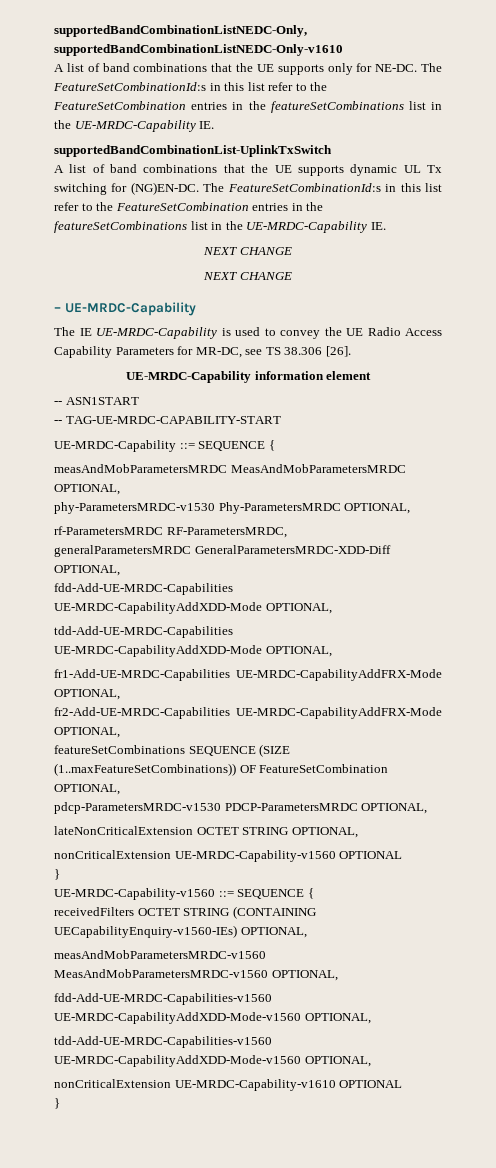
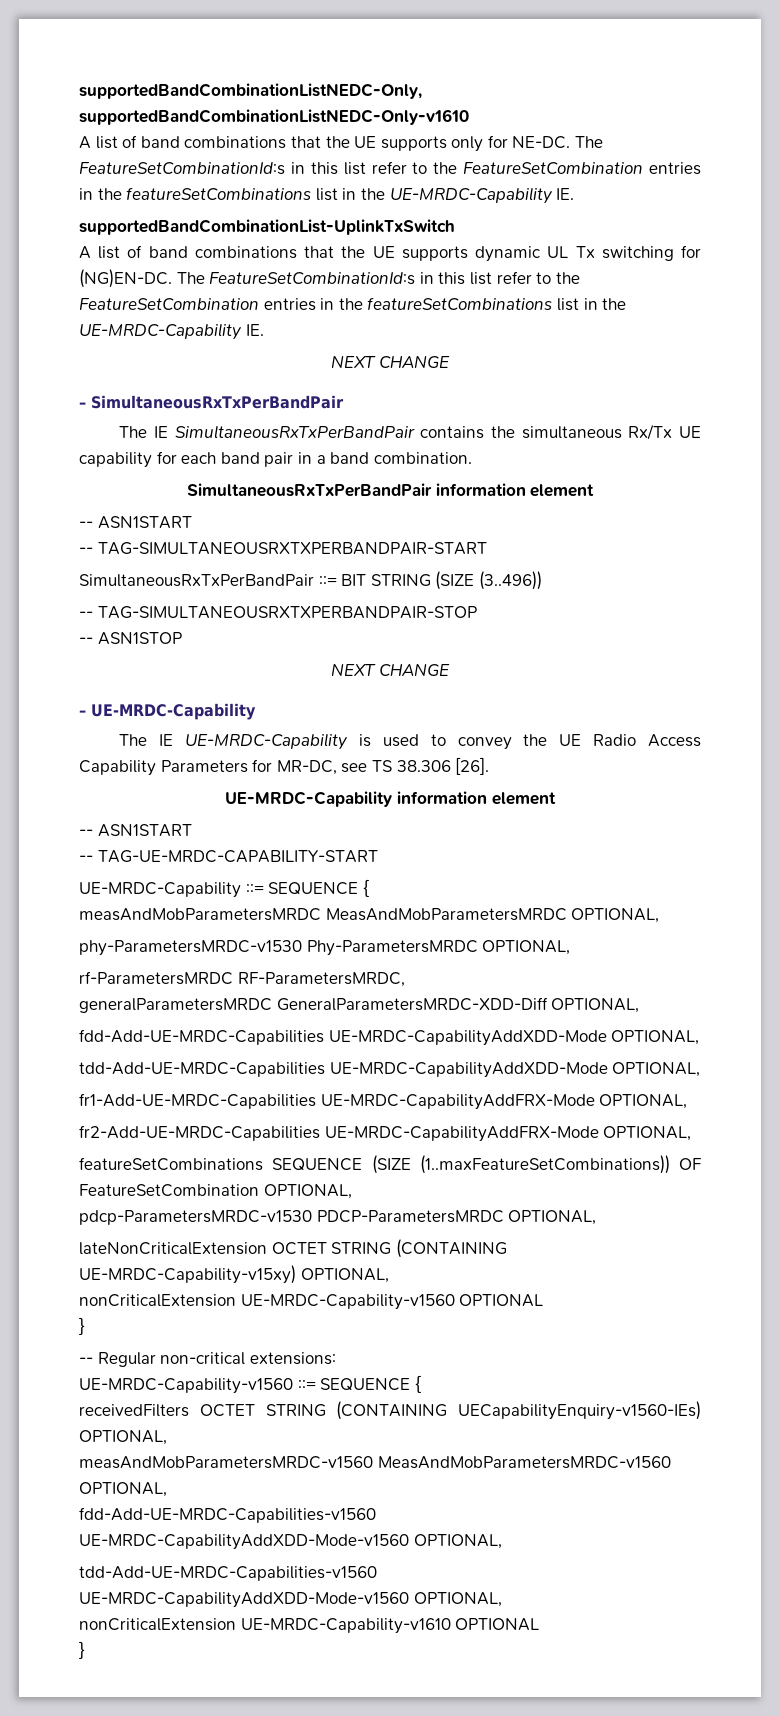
+ – SimultaneousRxTxPerBandPair
+ The IE SimultaneousRxTxPerBandPair contains the simultaneous Rx/Tx UE capability for each band pair in a band combination.
+ SimultaneousRxTxPerBandPair information element
+ -- ASN1START
+ -- TAG-SIMULTANEOUSRXTXPERBANDPAIR-START
+ SimultaneousRxTxPerBandPair ::= BIT STRING (SIZE (3..496))
+ -- TAG-SIMULTANEOUSRXTXPERBANDPAIR-STOP
+ -- ASN1STOP
- lateNonCriticalExtension OCTET STRING OPTIONAL,
+ lateNonCriticalExtension OCTET STRING (CONTAINING UE-MRDC-Capability-v15xy) OPTIONAL,
+ -- Regular non-critical extensions:

